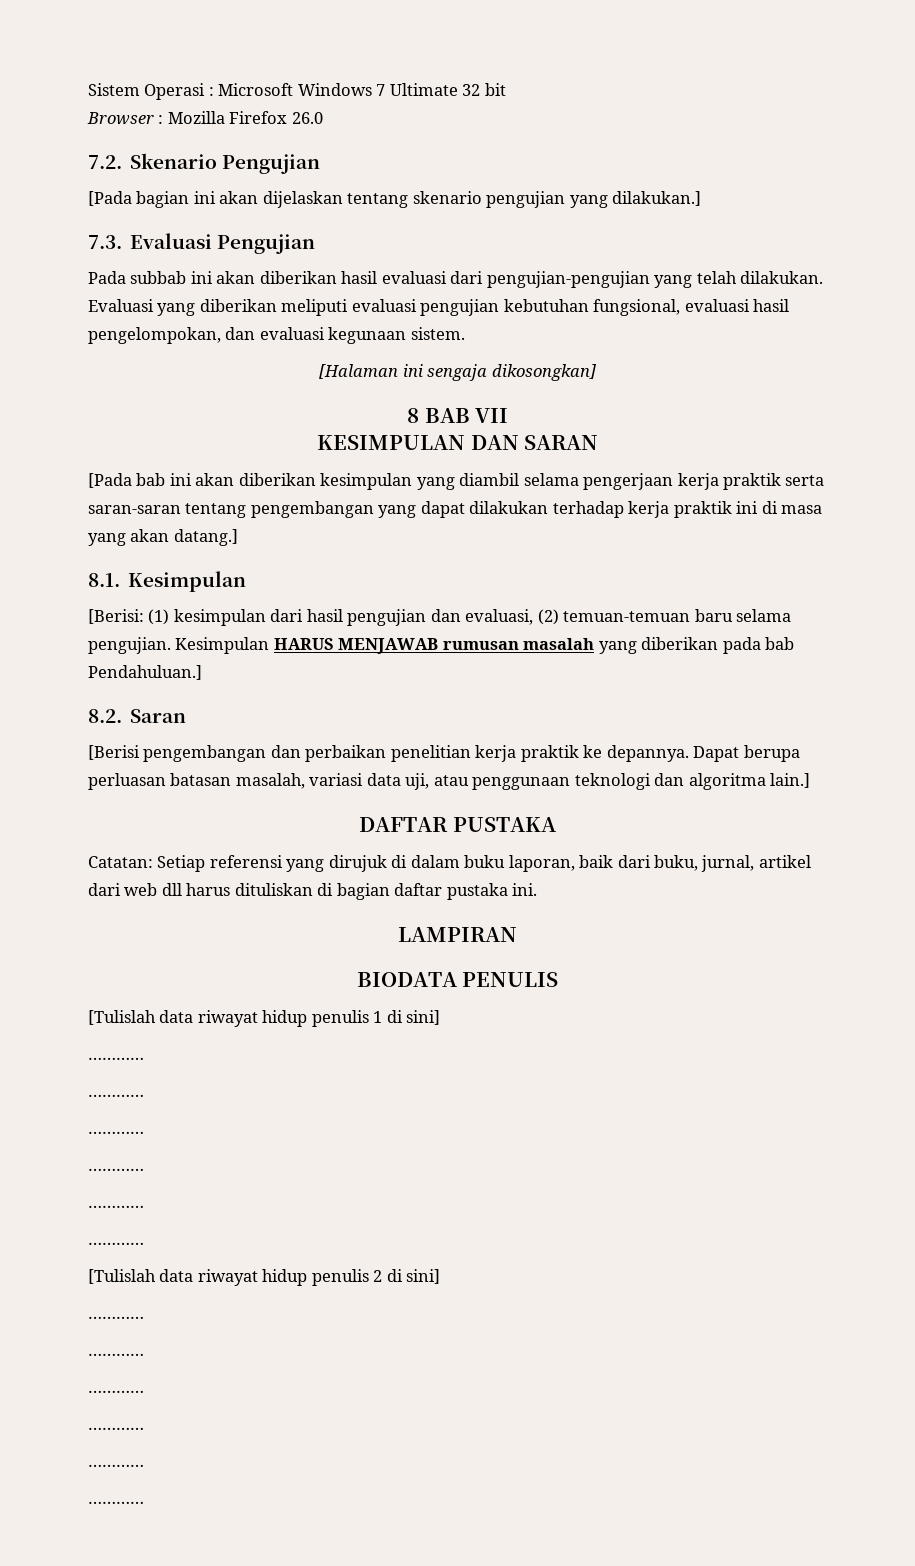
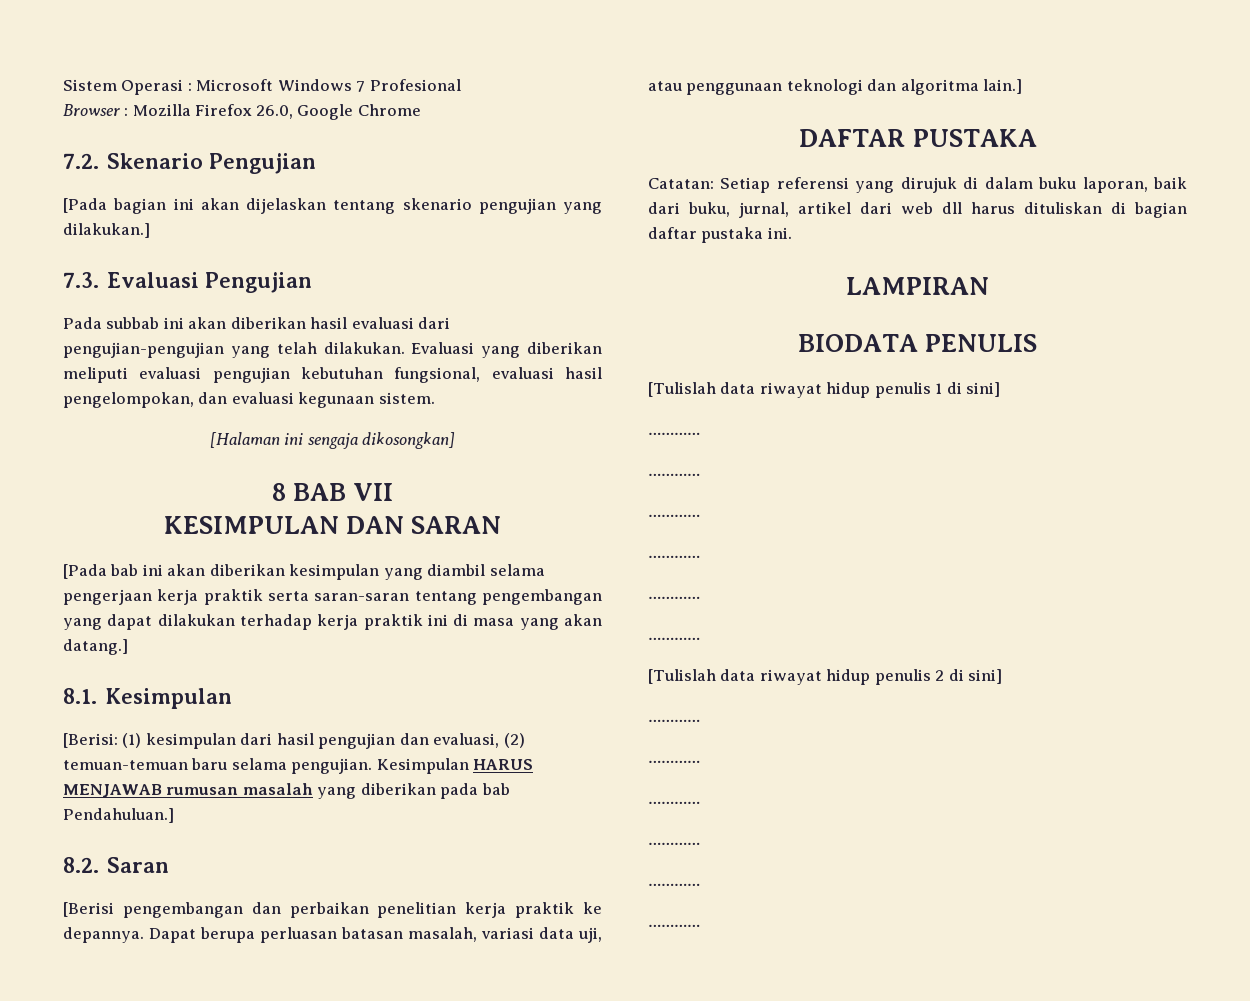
- Sistem Operasi : Microsoft Windows 7 Ultimate 32 bit
+ Sistem Operasi : Microsoft Windows 7 Profesional
- Browser : Mozilla Firefox 26.0
+ Browser : Mozilla Firefox 26.0, Google Chrome

